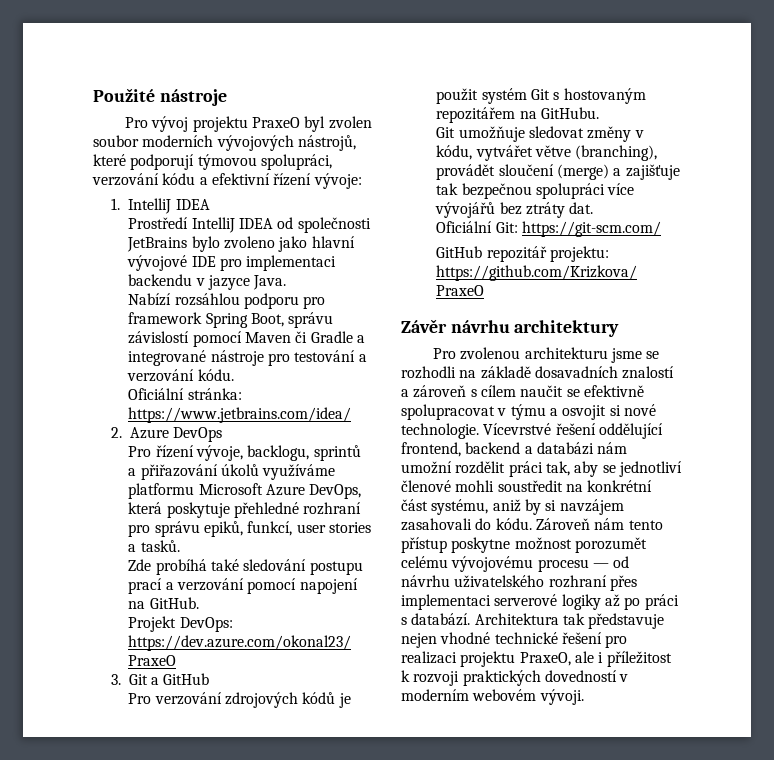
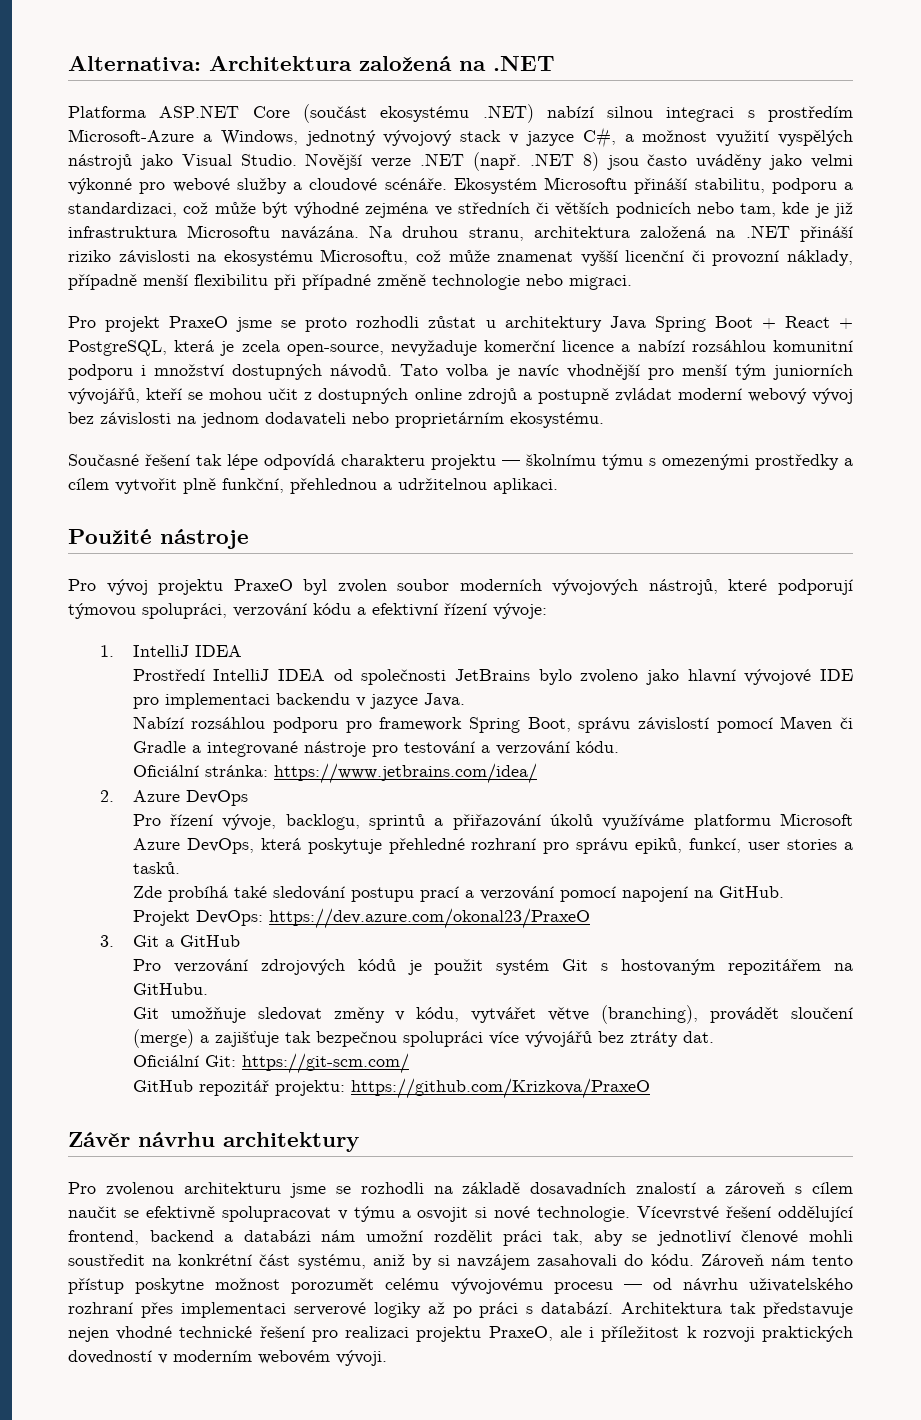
+ Alternativa: Architektura založená na .NET
+ Platforma ASP.NET Core (součást ekosystému .NET) nabízí silnou integraci s prostředím Microsoft-Azure a Windows, jednotný vývojový stack v jazyce C#, a možnost využití vyspělých nástrojů jako Visual Studio. Novější verze .NET (např. .NET 8) jsou často uváděny jako velmi výkonné pro webové služby a cloudové scénáře. Ekosystém Microsoftu přináší stabilitu, podporu a standardizaci, což může být výhodné zejména ve středních či větších podnicích nebo tam, kde je již infrastruktura Microsoftu navázána. Na druhou stranu, architektura založená na .NET přináší riziko závislosti na ekosystému Microsoftu, což může znamenat vyšší licenční či provozní náklady, případně menší flexibilitu při případné změně technologie nebo migraci.
+ Pro projekt PraxeO jsme se proto rozhodli zůstat u architektury Java Spring Boot + React + PostgreSQL, která je zcela open-source, nevyžaduje komerční licence a nabízí rozsáhlou komunitní podporu i množství dostupných návodů. Tato volba je navíc vhodnější pro menší tým juniorních vývojářů, kteří se mohou učit z dostupných online zdrojů a postupně zvládat moderní webový vývoj bez závislosti na jednom dodavateli nebo proprietárním ekosystému.
+ Současné řešení tak lépe odpovídá charakteru projektu — školnímu týmu s omezenými prostředky a cílem vytvořit plně funkční, přehlednou a udržitelnou aplikaci.

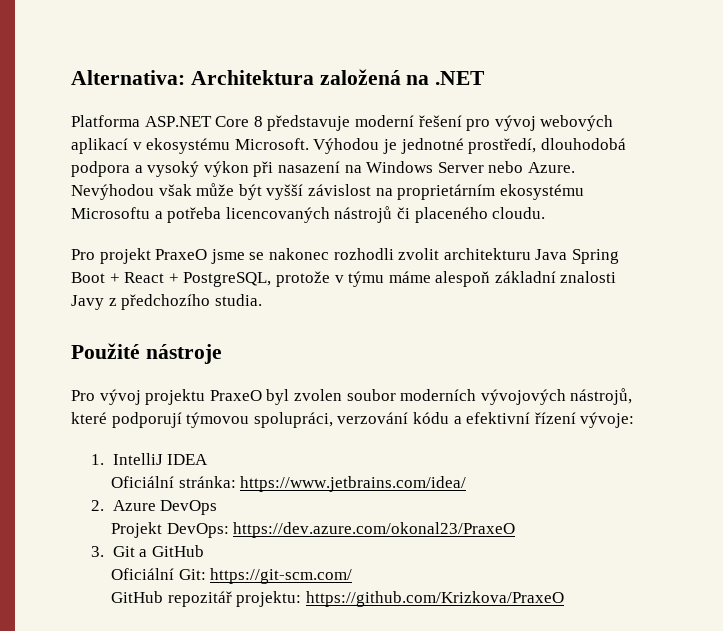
- Platforma ASP.NET Core (součást ekosystému .NET) nabízí silnou integraci s prostředím Microsoft-Azure a Windows, jednotný vývojový stack v jazyce C#, a možnost využití vyspělých nástrojů jako Visual Studio. Novější verze .NET (např. .NET 8) jsou často uváděny jako velmi výkonné pro webové služby a cloudové scénáře. Ekosystém Microsoftu přináší stabilitu, podporu a standardizaci, což může být výhodné zejména ve středních či větších podnicích nebo tam, kde je již infrastruktura Microsoftu navázána. Na druhou stranu, architektura založená na .NET přináší riziko závislosti na ekosystému Microsoftu, což může znamenat vyšší licenční či provozní náklady, případně menší flexibilitu při případné změně technologie nebo migraci.
+ Platforma ASP.NET Core 8 představuje moderní řešení pro vývoj webových aplikací v ekosystému Microsoft. Výhodou je jednotné prostředí, dlouhodobá podpora a vysoký výkon při nasazení na Windows Server nebo Azure. Nevýhodou však může být vyšší závislost na proprietárním ekosystému Microsoftu a potřeba licencovaných nástrojů či placeného cloudu.
- Pro projekt PraxeO jsme se proto rozhodli zůstat u architektury Java Spring Boot + React + PostgreSQL, která je zcela open-source, nevyžaduje komerční licence a nabízí rozsáhlou komunitní podporu i množství dostupných návodů. Tato volba je navíc vhodnější pro menší tým juniorních vývojářů, kteří se mohou učit z dostupných online zdrojů a postupně zvládat moderní webový vývoj bez závislosti na jednom dodavateli nebo proprietárním ekosystému.
- Současné řešení tak lépe odpovídá charakteru projektu — školnímu týmu s omezenými prostředky a cílem vytvořit plně funkční, přehlednou a udržitelnou aplikaci.
+ Pro projekt PraxeO jsme se nakonec rozhodli zvolit architekturu Java Spring Boot + React + PostgreSQL, protože v týmu máme alespoň základní znalosti Javy z předchozího studia.
- Prostředí IntelliJ IDEA od společnosti JetBrains bylo zvoleno jako hlavní vývojové IDE pro implementaci backendu v jazyce Java.
- Nabízí rozsáhlou podporu pro framework Spring Boot, správu závislostí pomocí Maven či Gradle a integrované nástroje pro testování a verzování kódu.
- Pro řízení vývoje, backlogu, sprintů a přiřazování úkolů využíváme platformu Microsoft Azure DevOps, která poskytuje přehledné rozhraní pro správu epiků, funkcí, user stories a tasků.
- Zde probíhá také sledování postupu prací a verzování pomocí napojení na GitHub.
- Pro verzování zdrojových kódů je použit systém Git s hostovaným repozitářem na GitHubu.
- Git umožňuje sledovat změny v kódu, vytvářet větve (branching), provádět sloučení (merge) a zajišťuje tak bezpečnou spolupráci více vývojářů bez ztráty dat.
- Závěr návrhu architektury
- Pro zvolenou architekturu jsme se rozhodli na základě dosavadních znalostí a zároveň s cílem naučit se efektivně spolupracovat v týmu a osvojit si nové technologie. Vícevrstvé řešení oddělující frontend, backend a databázi nám umožní rozdělit práci tak, aby se jednotliví členové mohli soustředit na konkrétní část systému, aniž by si navzájem zasahovali do kódu. Zároveň nám tento přístup poskytne možnost porozumět celému vývojovému procesu — od návrhu uživatelského rozhraní přes implementaci serverové logiky až po práci s databází. Architektura tak představuje nejen vhodné technické řešení pro realizaci projektu PraxeO, ale i příležitost k rozvoji praktických dovedností v moderním webovém vývoji.

